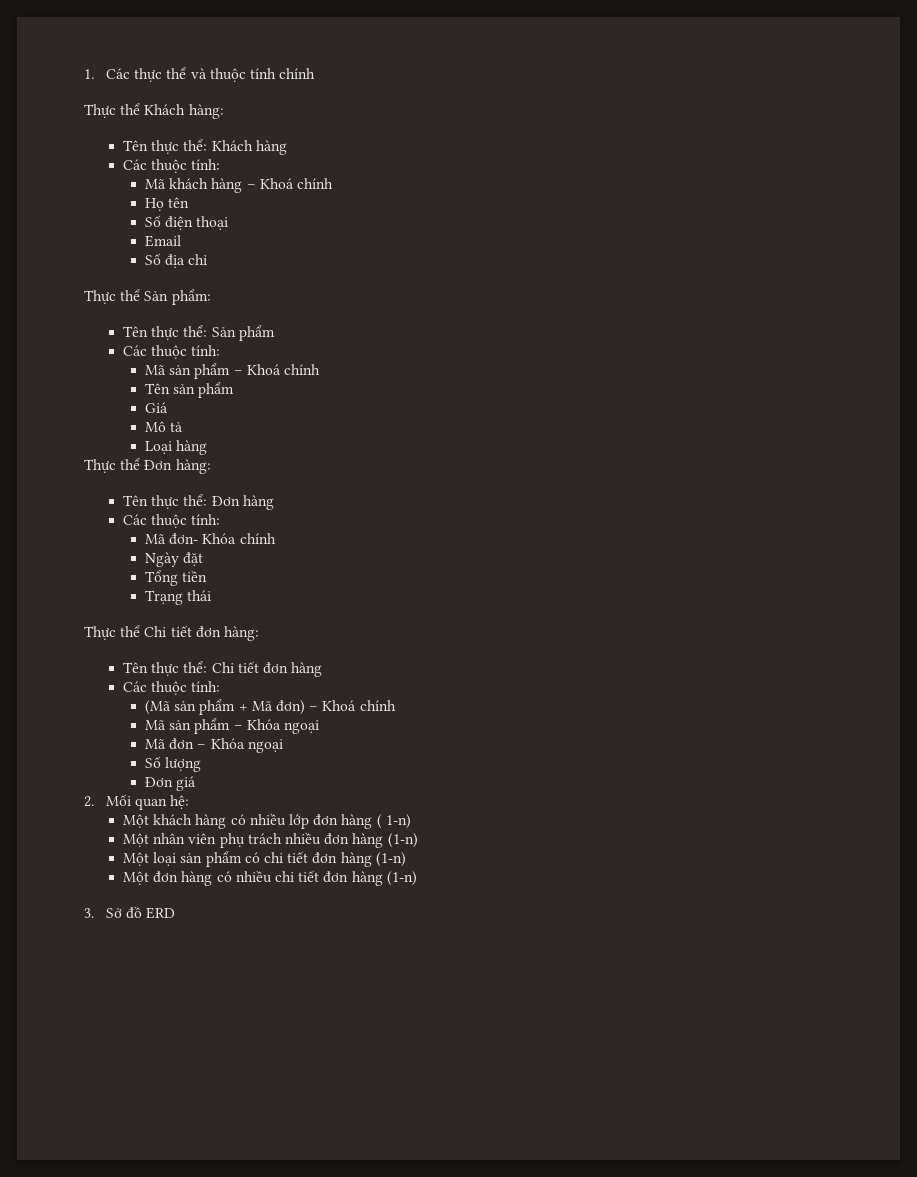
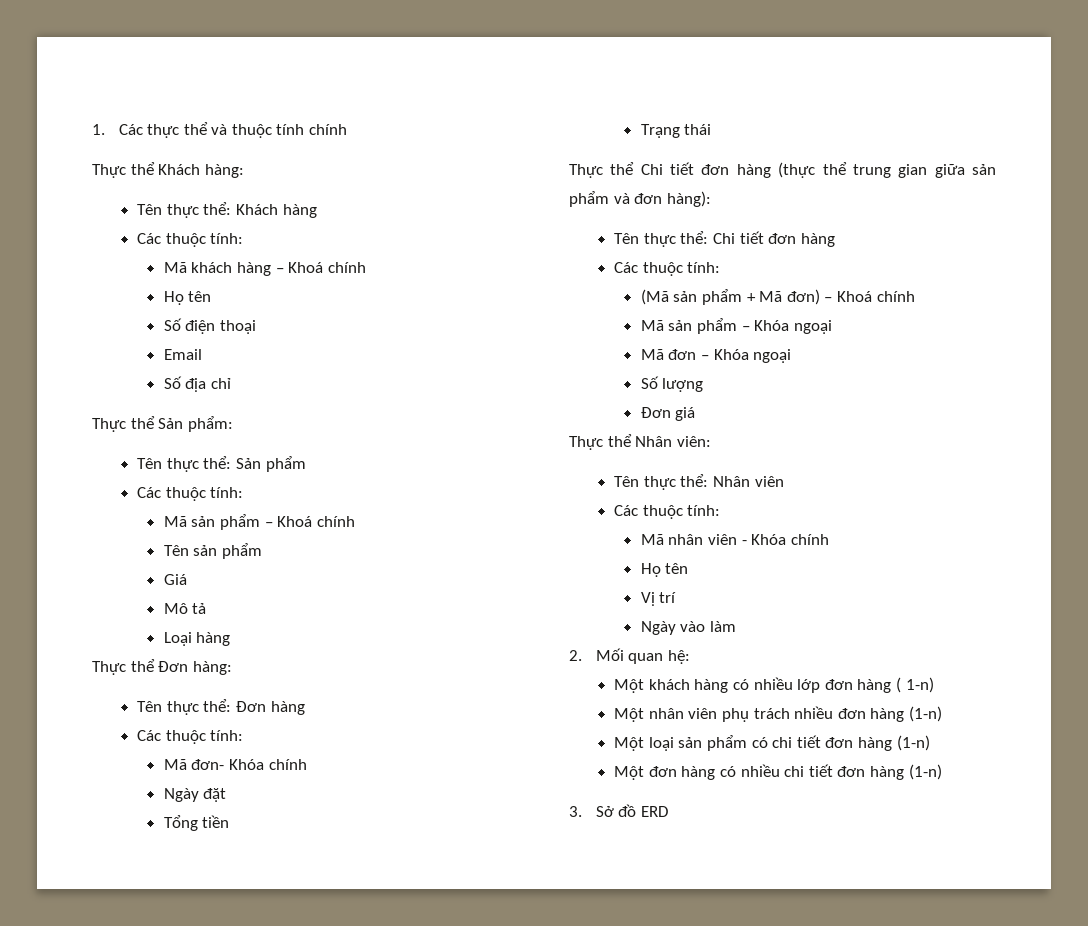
- Thực thể Chi tiết đơn hàng:
+ Thực thể Chi tiết đơn hàng (thực thể trung gian giữa sản phẩm và đơn hàng):
+ Thực thể Nhân viên:
+ Tên thực thể: Nhân viên
+ Các thuộc tính:
+ Mã nhân viên - Khóa chính
+ Họ tên
+ Vị trí
+ Ngày vào làm

